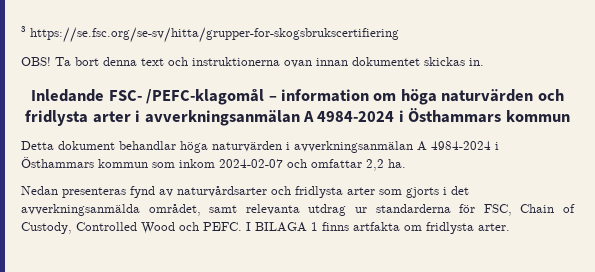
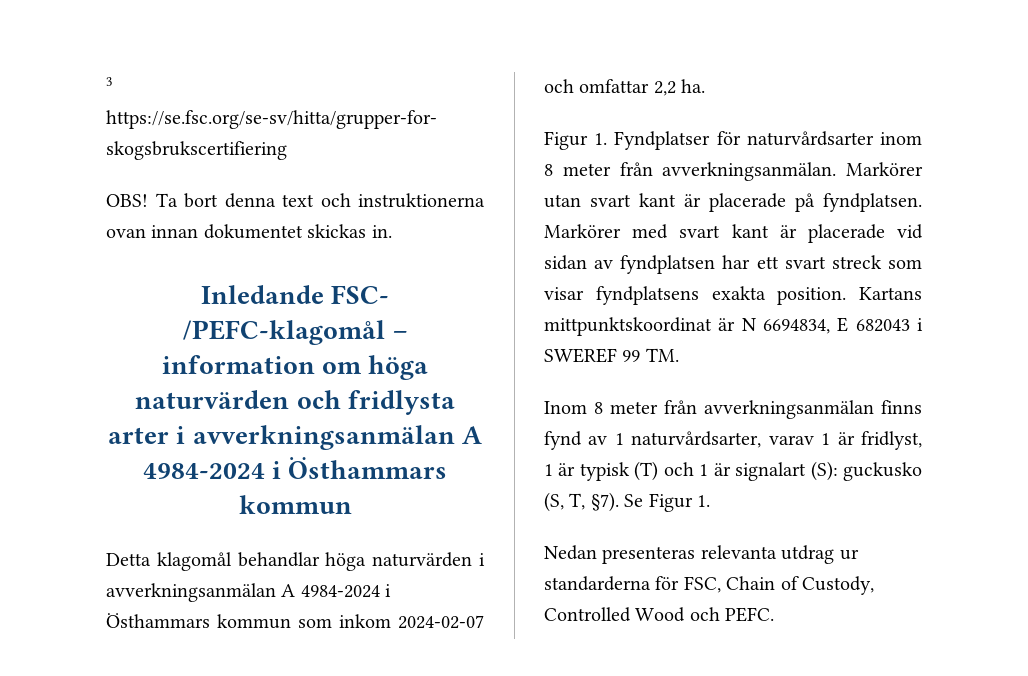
- Detta dokument behandlar höga naturvärden i avverkningsanmälan A 4984-2024 i Östhammars kommun som inkom 2024-02-07 och omfattar 2,2 ha.
+ Detta klagomål behandlar höga naturvärden i avverkningsanmälan A 4984-2024 i Östhammars kommun som inkom 2024-02-07 och omfattar 2,2 ha.
- Nedan presenteras fynd av naturvårdsarter och fridlysta arter som gjorts i det avverkningsanmälda området, samt relevanta utdrag ur standarderna för FSC, Chain of Custody, Controlled Wood och PEFC. I BILAGA 1 finns artfakta om fridlysta arter.
+ Figur 1. Fyndplatser för naturvårdsarter inom 8 meter från avverkningsanmälan. Markörer utan svart kant är placerade på fyndplatsen. Markörer med svart kant är placerade vid sidan av fyndplatsen har ett svart streck som visar fyndplatsens exakta position. Kartans mittpunktskoordinat är N 6694834, E 682043 i SWEREF 99 TM.
+ Inom 8 meter från avverkningsanmälan finns fynd av 1 naturvårdsarter, varav 1 är fridlyst, 1 är typisk (T) och 1 är signalart (S): guckusko (S, T, §7). Se Figur 1.
+ Nedan presenteras relevanta utdrag ur standarderna för FSC, Chain of Custody, Controlled Wood och PEFC.

